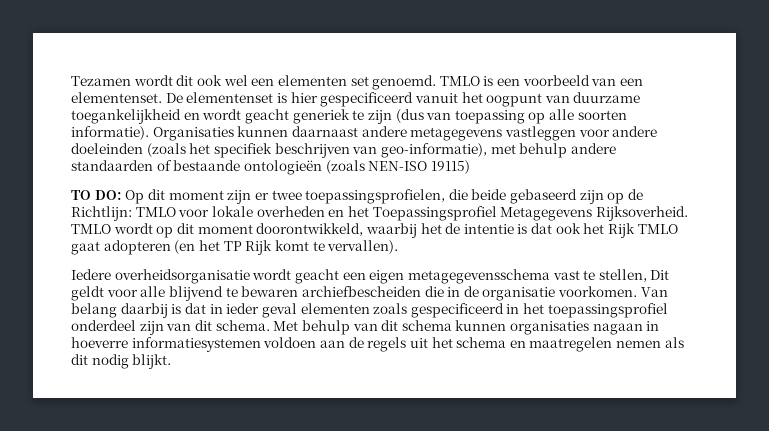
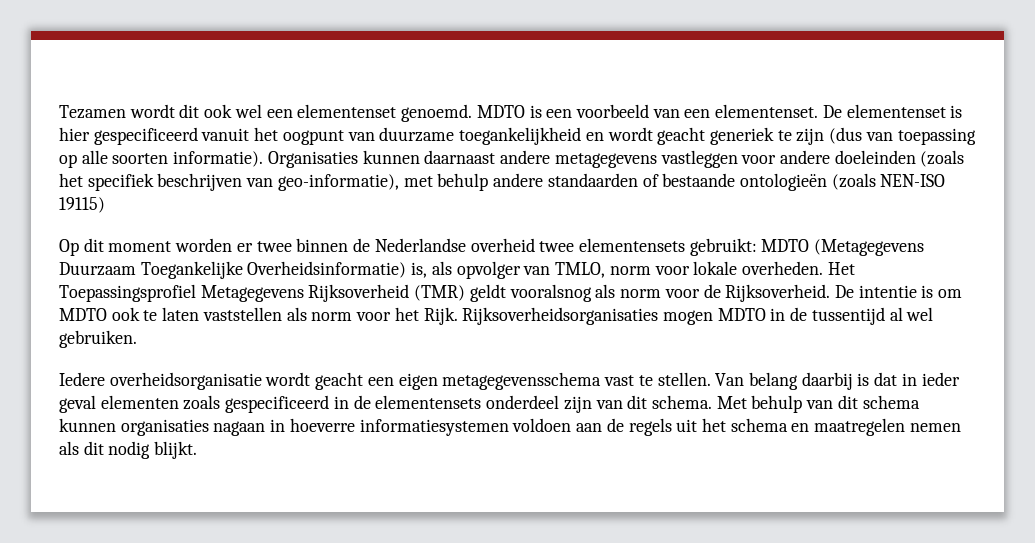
- Tezamen wordt dit ook wel een elementen set genoemd. TMLO is een voorbeeld van een elementenset.
+ Tezamen wordt dit ook wel een elementenset genoemd. MDTO is een voorbeeld van een elementenset.
- TO DO: Op dit moment zijn er twee toepassingsprofielen, die beide gebaseerd zijn op de Richtlijn: TMLO voor lokale overheden en het Toepassingsprofiel Metagegevens Rijksoverheid. TMLO wordt op dit moment doorontwikkeld, waarbij het de intentie is dat ook het Rijk TMLO gaat adopteren (en het TP Rijk komt te vervallen).
+ Op dit moment worden er twee binnen de Nederlandse overheid twee elementensets gebruikt: MDTO (Metagegevens Duurzaam Toegankelijke Overheidsinformatie) is, als opvolger van TMLO, norm voor lokale overheden. Het Toepassingsprofiel Metagegevens Rijksoverheid (TMR) geldt vooralsnog als norm voor de Rijksoverheid. De intentie is om MDTO ook te laten vaststellen als norm voor het Rijk. Rijksoverheidsorganisaties mogen MDTO in de tussentijd al wel gebruiken.
- Iedere overheidsorganisatie wordt geacht een eigen metagegevensschema vast te stellen, Dit geldt voor alle blijvend te bewaren archiefbescheiden die in de organisatie voorkomen.
+ Iedere overheidsorganisatie wordt geacht een eigen metagegevensschema vast te stellen.
- Van belang daarbij is dat in ieder geval elementen zoals gespecificeerd in het toepassingsprofiel onderdeel zijn van dit schema.
+ Van belang daarbij is dat in ieder geval elementen zoals gespecificeerd in de elementensets onderdeel zijn van dit schema.

